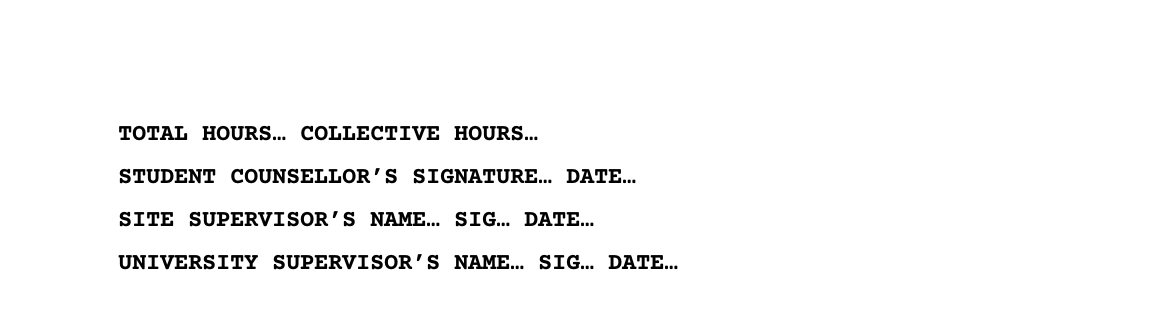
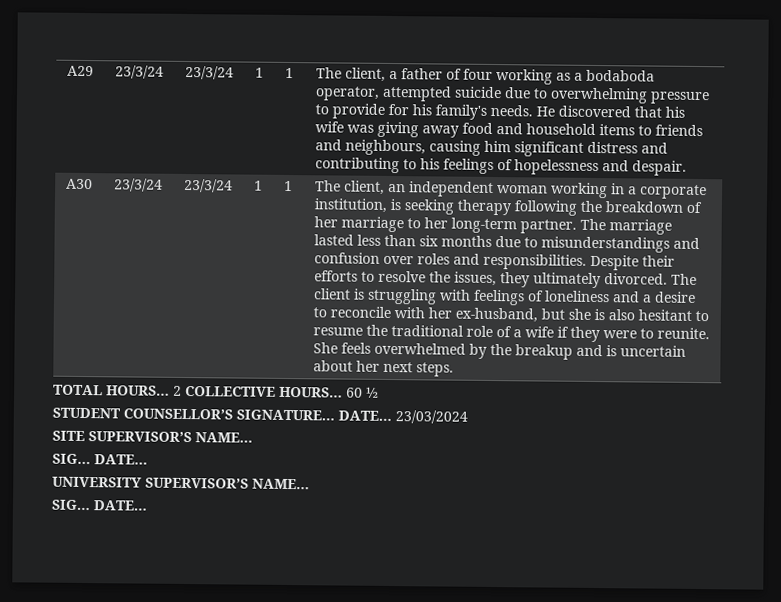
+ A29 | 23/3/24 | 23/3/24 | 1 | 1 | The client, a father of four working as a bodaboda operator, attempted suicide due to overwhelming pressure to provide for his family's needs. He discovered that his wife was giving away food and household items to friends and neighbours, causing him significant distress and contributing to his feelings of hopelessness and despair.
+ A30 | 23/3/24 | 23/3/24 | 1 | 1 | The client, an independent woman working in a corporate institution, is seeking therapy following the breakdown of her marriage to her long-term partner. The marriage lasted less than six months due to misunderstandings and confusion over roles and responsibilities. Despite their efforts to resolve the issues, they ultimately divorced. The client is struggling with feelings of loneliness and a desire to reconcile with her ex-husband, but she is also hesitant to resume the traditional role of a wife if they were to reunite. She feels overwhelmed by the breakup and is uncertain about her next steps.
- COLLECTIVE HOURS…
+ 2 COLLECTIVE HOURS… 60 ½
+ 23/03/2024
- SITE SUPERVISOR’S NAME… SIG…
+ SITE SUPERVISOR’S NAME…
+ SIG…
- UNIVERSITY SUPERVISOR’S NAME… SIG…
+ UNIVERSITY SUPERVISOR’S NAME…
+ SIG…

